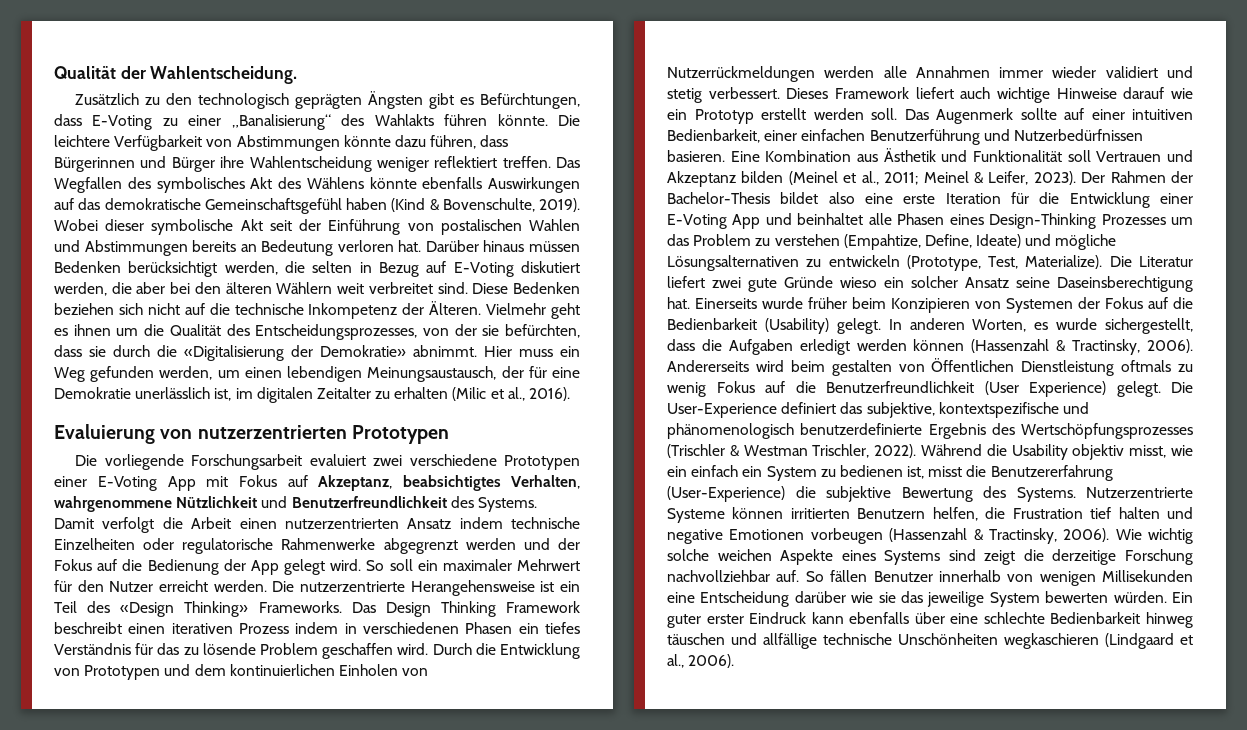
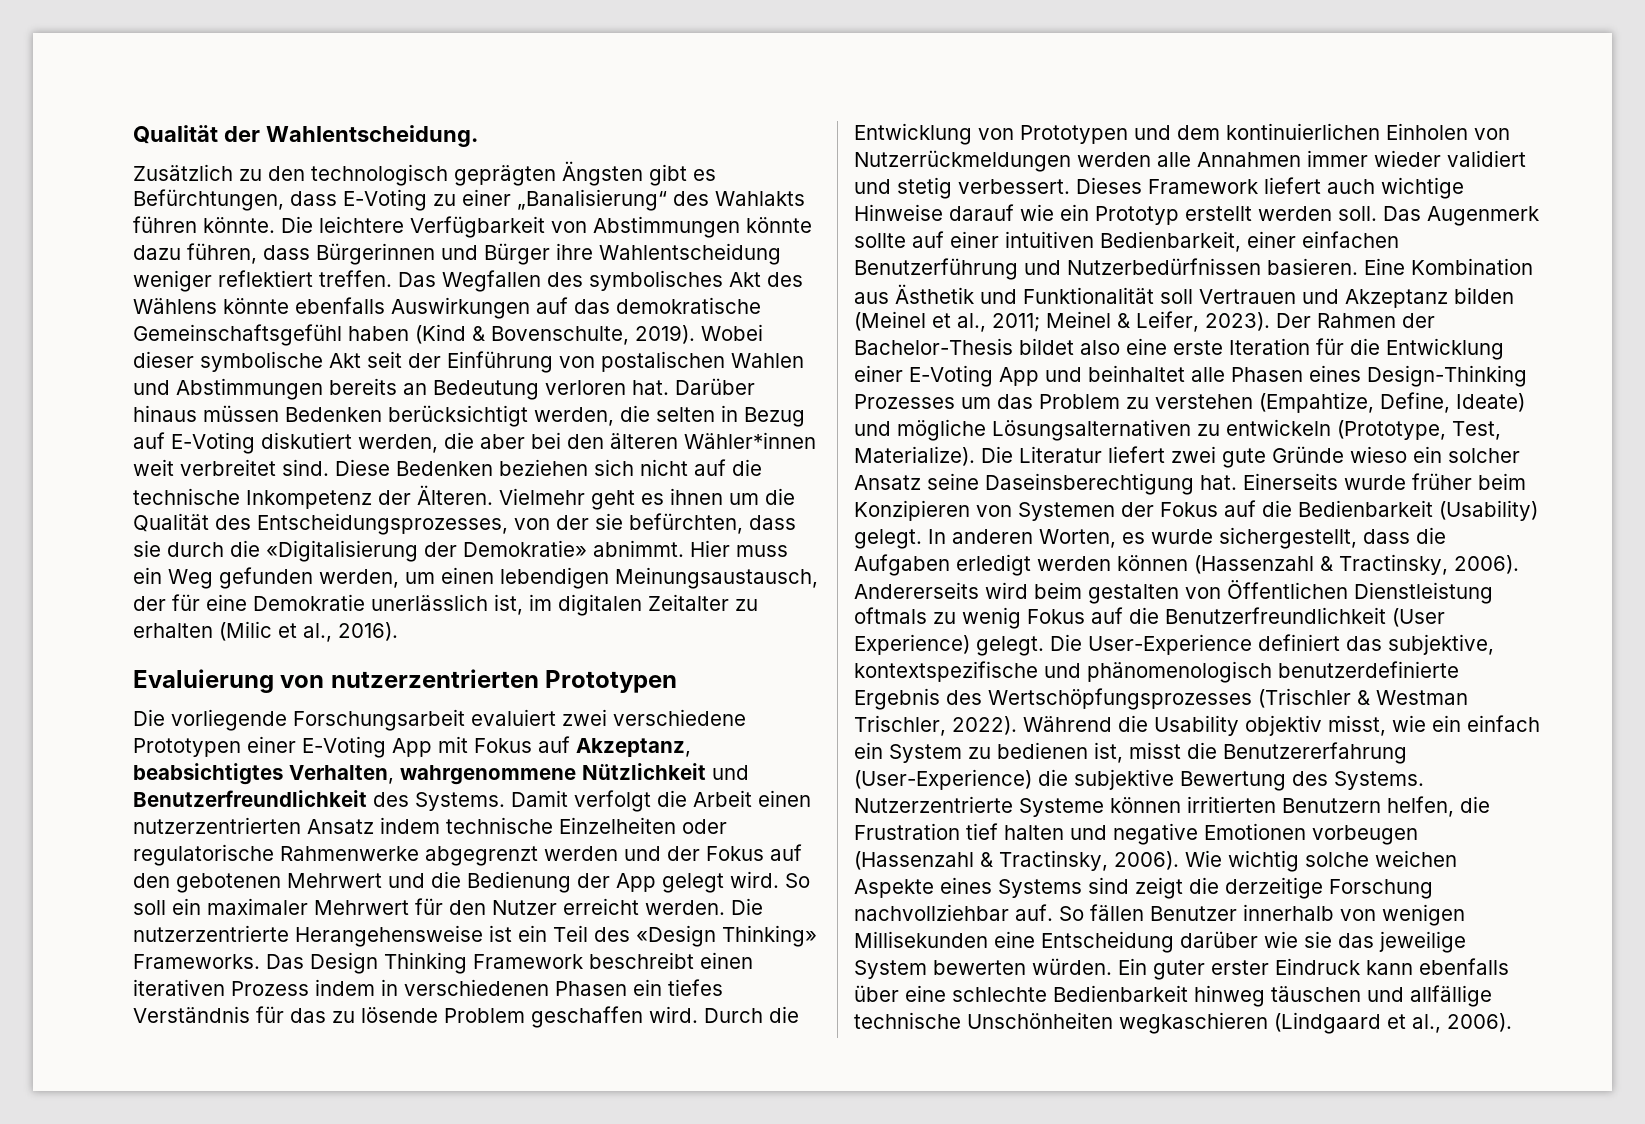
- Darüber hinaus müssen Bedenken berücksichtigt werden, die selten in Bezug auf E-Voting diskutiert werden, die aber bei den älteren Wählern weit verbreitet sind.
+ Darüber hinaus müssen Bedenken berücksichtigt werden, die selten in Bezug auf E-Voting diskutiert werden, die aber bei den älteren Wähler*innen weit verbreitet sind.
- Damit verfolgt die Arbeit einen nutzerzentrierten Ansatz indem technische Einzelheiten oder regulatorische Rahmenwerke abgegrenzt werden und der Fokus auf die Bedienung der App gelegt wird.
+ Damit verfolgt die Arbeit einen nutzerzentrierten Ansatz indem technische Einzelheiten oder regulatorische Rahmenwerke abgegrenzt werden und der Fokus auf den gebotenen Mehrwert und die Bedienung der App gelegt wird.

